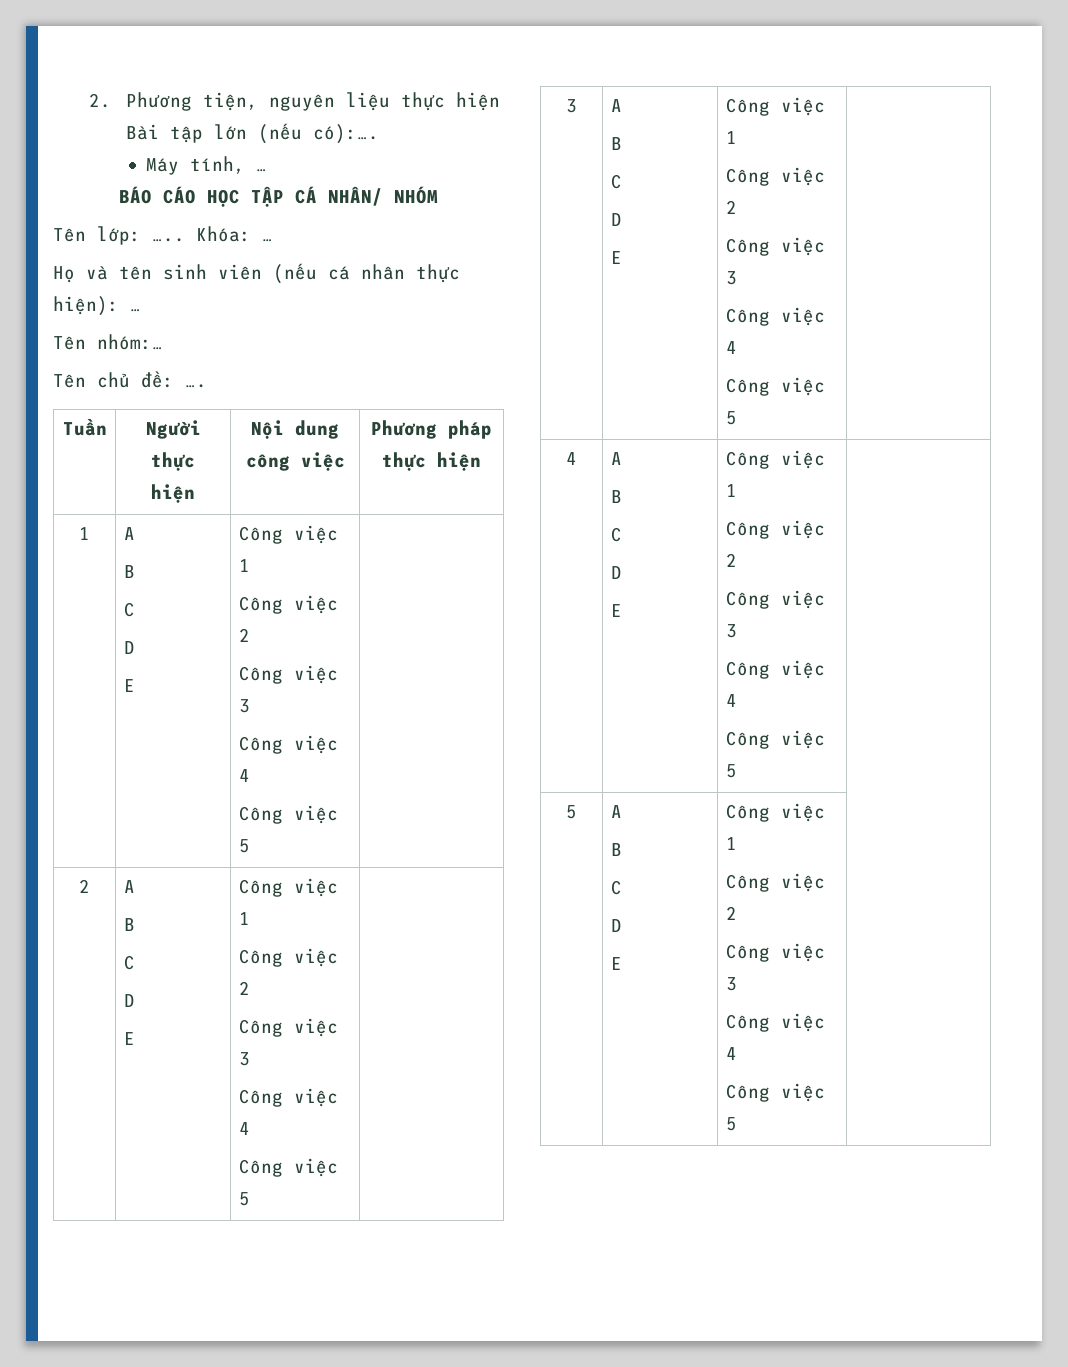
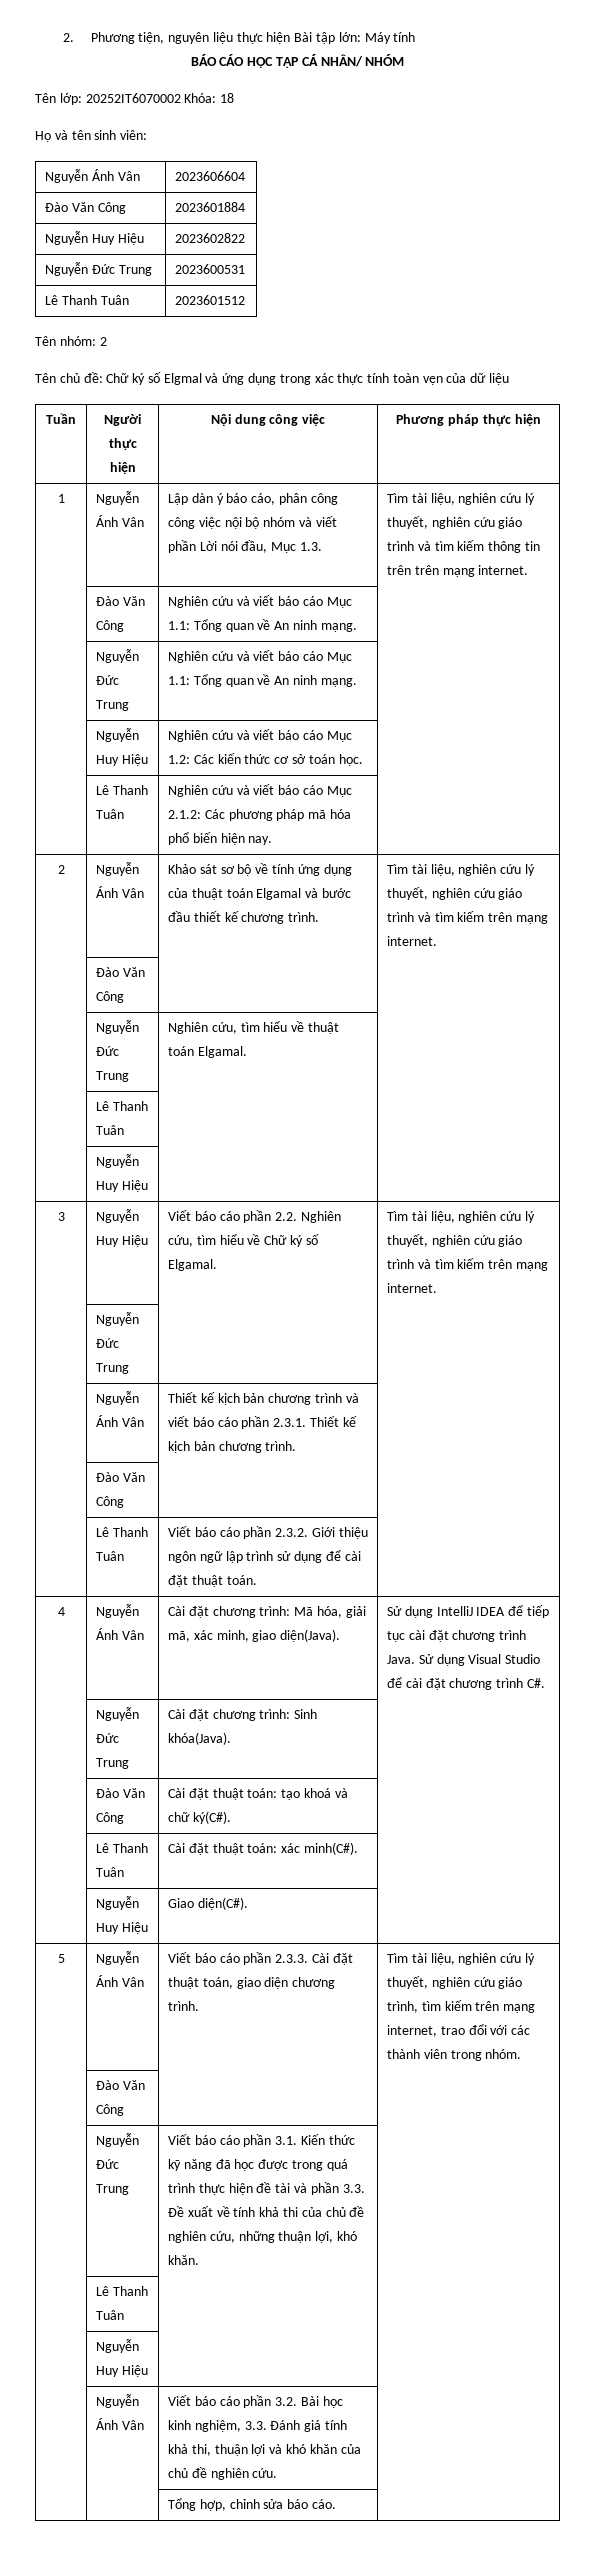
- 2. Phương tiện, nguyên liệu thực hiện Bài tập lớn (nếu có):….
- Máy tính, …
+ 2. Phương tiện, nguyên liệu thực hiện Bài tập lớn: Máy tính
- Tên lớp: ….. Khóa: …
+ Tên lớp: 20252IT6070002 Khóa: 18
- Họ và tên sinh viên (nếu cá nhân thực hiện): …
- Tên nhóm:…
+ Họ và tên sinh viên:
+ Nguyễn Ánh Vân | 2023606604
+ Đào Văn Công | 2023601884
+ Nguyễn Huy Hiệu | 2023602822
+ Nguyễn Đức Trung | 2023600531
+ Lê Thanh Tuân | 2023601512
+ Tên nhóm: 2
- Tên chủ đề: ….
+ Tên chủ đề: Chữ ký số Elgmal và ứng dụng trong xác thực tính toàn vẹn của dữ liệu
- 1 | A
- B
- C
- D
- E | Công việc 1
- Công việc 2
- Công việc 3
- Công việc 4
- Công việc 5 |
- 2 | A
- B
- C
- D
- E | Công việc 1
- Công việc 2
- Công việc 3
- Công việc 4
- Công việc 5 |
- 3 | A
- B
- C
- D
- E | Công việc 1
- Công việc 2
- Công việc 3
- Công việc 4
- Công việc 5 |
- 4 | A
- B
- C
- D
- E | Công việc 1
- Công việc 2
- Công việc 3
- Công việc 4
- Công việc 5 |
- 5 | A
- B
- C
- D
- E | Công việc 1
- Công việc 2
- Công việc 3
- Công việc 4
- Công việc 5 |
+ 1 | Nguyễn Ánh Vân | Lập dàn ý báo cáo, phân công công việc nội bộ nhóm và viết phần Lời nói đầu, Mục 1.3. | Tìm tài liệu, nghiên cứu lý thuyết, nghiên cứu giáo trình và tìm kiếm thông tin trên trên mạng internet.
+ | Đào Văn Công | Nghiên cứu và viết báo cáo Mục 1.1: Tổng quan về An ninh mạng. |
+ | Nguyễn Đức Trung | Nghiên cứu và viết báo cáo Mục 1.1: Tổng quan về An ninh mạng. |
+ | Nguyễn Huy Hiệu | Nghiên cứu và viết báo cáo Mục 1.2: Các kiến thức cơ sở toán học. |
+ | Lê Thanh Tuân | Nghiên cứu và viết báo cáo Mục 2.1.2: Các phương pháp mã hóa phổ biến hiện nay. |
+ 2 | Nguyễn Ánh Vân | Khảo sát sơ bộ về tính ứng dụng của thuật toán Elgamal và bước đầu thiết kế chương trình. | Tìm tài liệu, nghiên cứu lý thuyết, nghiên cứu giáo trình và tìm kiếm trên mạng internet.
+ | Đào Văn Công | |
+ | Nguyễn Đức Trung | Nghiên cứu, tìm hiểu về thuật toán Elgamal. |
+ | Lê Thanh Tuân | |
+ | Nguyễn Huy Hiệu | |
+ 3 | Nguyễn Huy Hiệu | Viết báo cáo phần 2.2. Nghiên cứu, tìm hiểu về Chữ ký số Elgamal. | Tìm tài liệu, nghiên cứu lý thuyết, nghiên cứu giáo trình và tìm kiếm trên mạng internet.
+ | Nguyễn Đức Trung | |
+ | Nguyễn Ánh Vân | Thiết kế kịch bản chương trình và viết báo cáo phần 2.3.1. Thiết kế kịch bản chương trình. |
+ | Đào Văn Công | |
+ | Lê Thanh Tuân | Viết báo cáo phần 2.3.2. Giới thiệu ngôn ngữ lập trình sử dụng để cài đặt thuật toán. |
+ 4 | Nguyễn Ánh Vân | Cài đặt chương trình: Mã hóa, giải mã, xác minh, giao diện(Java). | Sử dụng IntelliJ IDEA để tiếp tục cài đặt chương trình Java. Sử dụng Visual Studio để cài đặt chương trình C#.
+ | Nguyễn Đức Trung | Cài đặt chương trình: Sinh khóa(Java). |
+ | Đào Văn Công | Cài đặt thuật toán: tạo khoá và chữ ký(C#). |
+ | Lê Thanh Tuân | Cài đặt thuật toán: xác minh(C#). |
+ | Nguyễn Huy Hiệu | Giao diện(C#). |
+ 5 | Nguyễn Ánh Vân | Viết báo cáo phần 2.3.3. Cài đặt thuật toán, giao diện chương trình. | Tìm tài liệu, nghiên cứu lý thuyết, nghiên cứu giáo trình, tìm kiếm trên mạng internet, trao đổi với các thành viên trong nhóm.
+ | Đào Văn Công | |
+ | Nguyễn Đức Trung | Viết báo cáo phần 3.1. Kiến thức kỹ năng đã học được trong quá trình thực hiện đề tài và phần 3.3. Đề xuất về tính khả thi của chủ đề nghiên cứu, những thuận lợi, khó khăn. |
+ | Lê Thanh Tuân | |
+ | Nguyễn Huy Hiệu | |
+ | Nguyễn Ánh Vân | Viết báo cáo phần 3.2. Bài học kinh nghiệm, 3.3. Đánh giá tính khả thi, thuận lợi và khó khăn của chủ đề nghiên cứu. |
+ | | Tổng hợp, chỉnh sửa báo cáo. |

